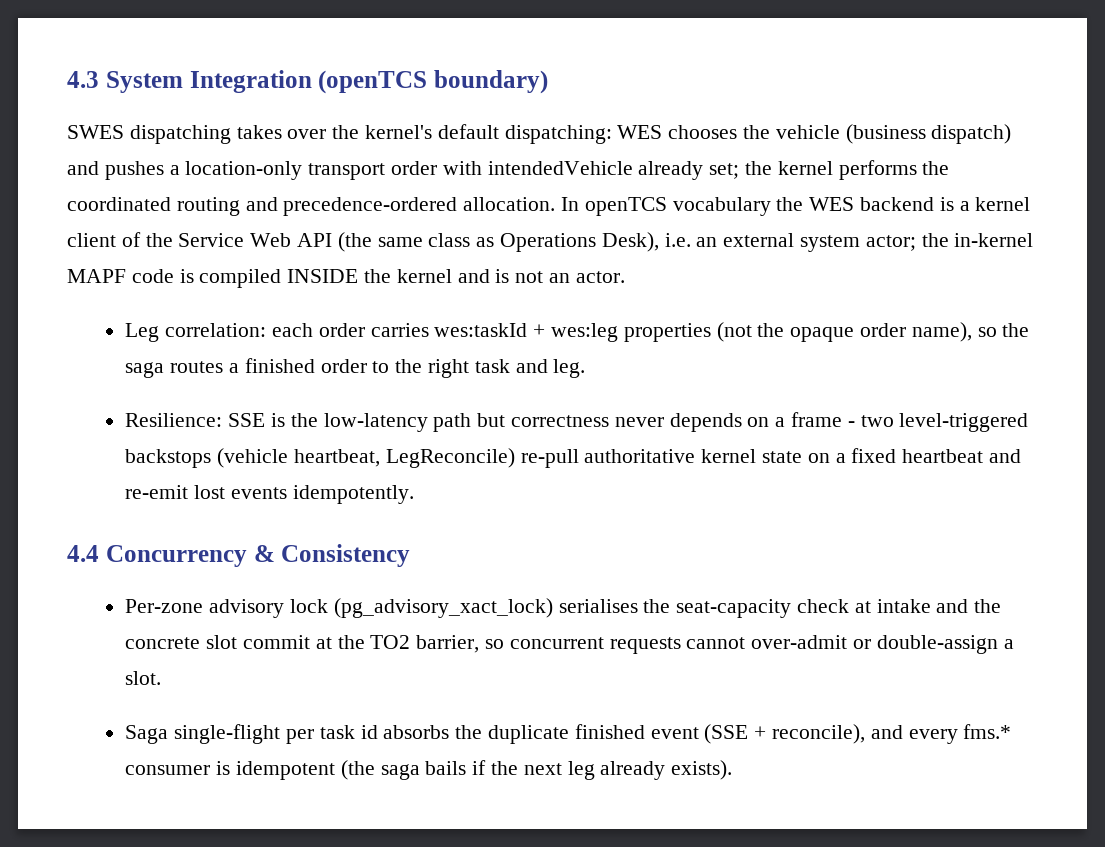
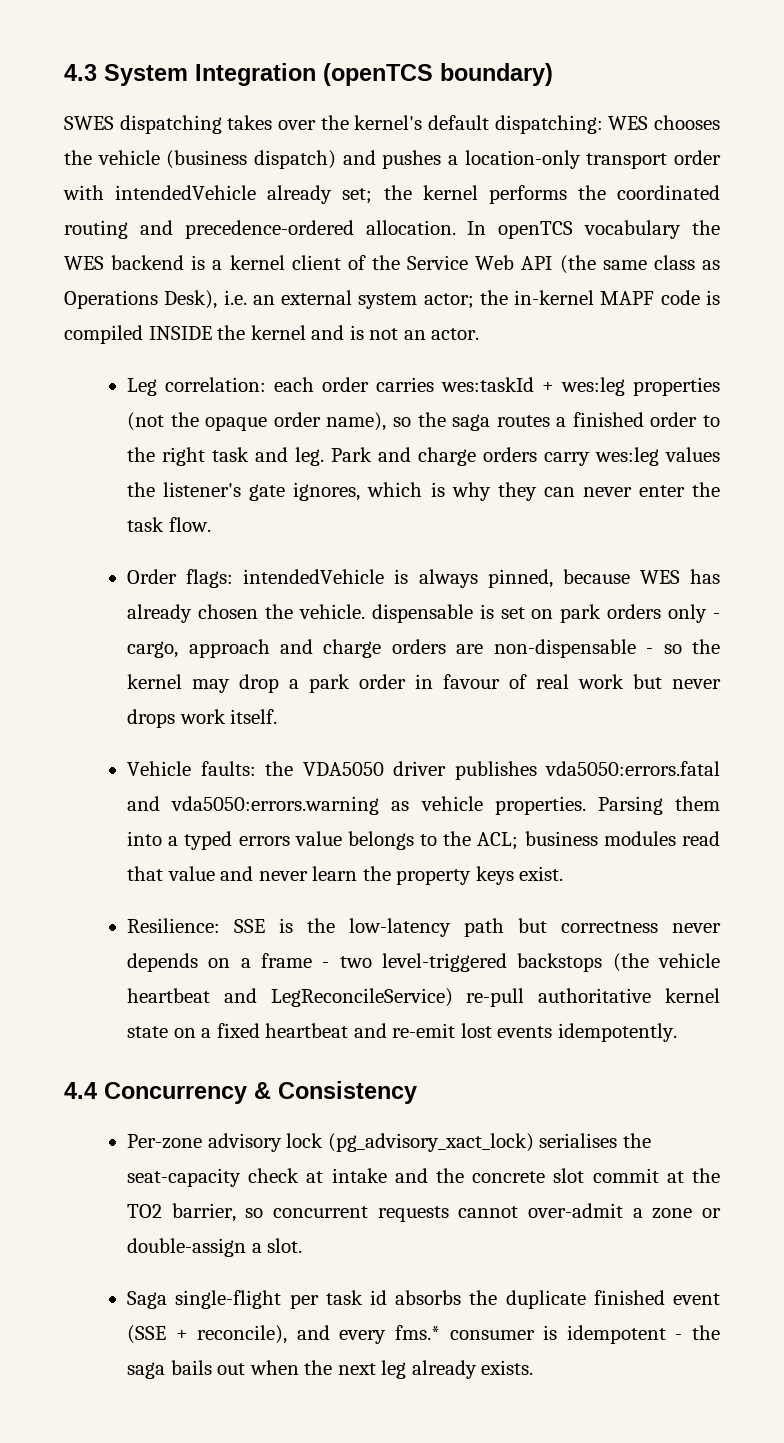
+ Park and charge orders carry wes:leg values the listener's gate ignores, which is why they can never enter the task flow.
+ Order flags: intendedVehicle is always pinned, because WES has already chosen the vehicle. dispensable is set on park orders only - cargo, approach and charge orders are non-dispensable - so the kernel may drop a park order in favour of real work but never drops work itself.
+ Vehicle faults: the VDA5050 driver publishes vda5050:errors.fatal and vda5050:errors.warning as vehicle properties. Parsing them into a typed errors value belongs to the ACL; business modules read that value and never learn the property keys exist.
- Resilience: SSE is the low-latency path but correctness never depends on a frame - two level-triggered backstops (vehicle heartbeat, LegReconcile) re-pull authoritative kernel state on a fixed heartbeat and re-emit lost events idempotently.
+ Resilience: SSE is the low-latency path but correctness never depends on a frame - two level-triggered backstops (the vehicle heartbeat and LegReconcileService) re-pull authoritative kernel state on a fixed heartbeat and re-emit lost events idempotently.
- Per-zone advisory lock (pg_advisory_xact_lock) serialises the seat-capacity check at intake and the concrete slot commit at the TO2 barrier, so concurrent requests cannot over-admit or double-assign a slot.
+ Per-zone advisory lock (pg_advisory_xact_lock) serialises the seat-capacity check at intake and the concrete slot commit at the TO2 barrier, so concurrent requests cannot over-admit a zone or double-assign a slot.
- Saga single-flight per task id absorbs the duplicate finished event (SSE + reconcile), and every fms.* consumer is idempotent (the saga bails if the next leg already exists).
+ Saga single-flight per task id absorbs the duplicate finished event (SSE + reconcile), and every fms.* consumer is idempotent - the saga bails out when the next leg already exists.

